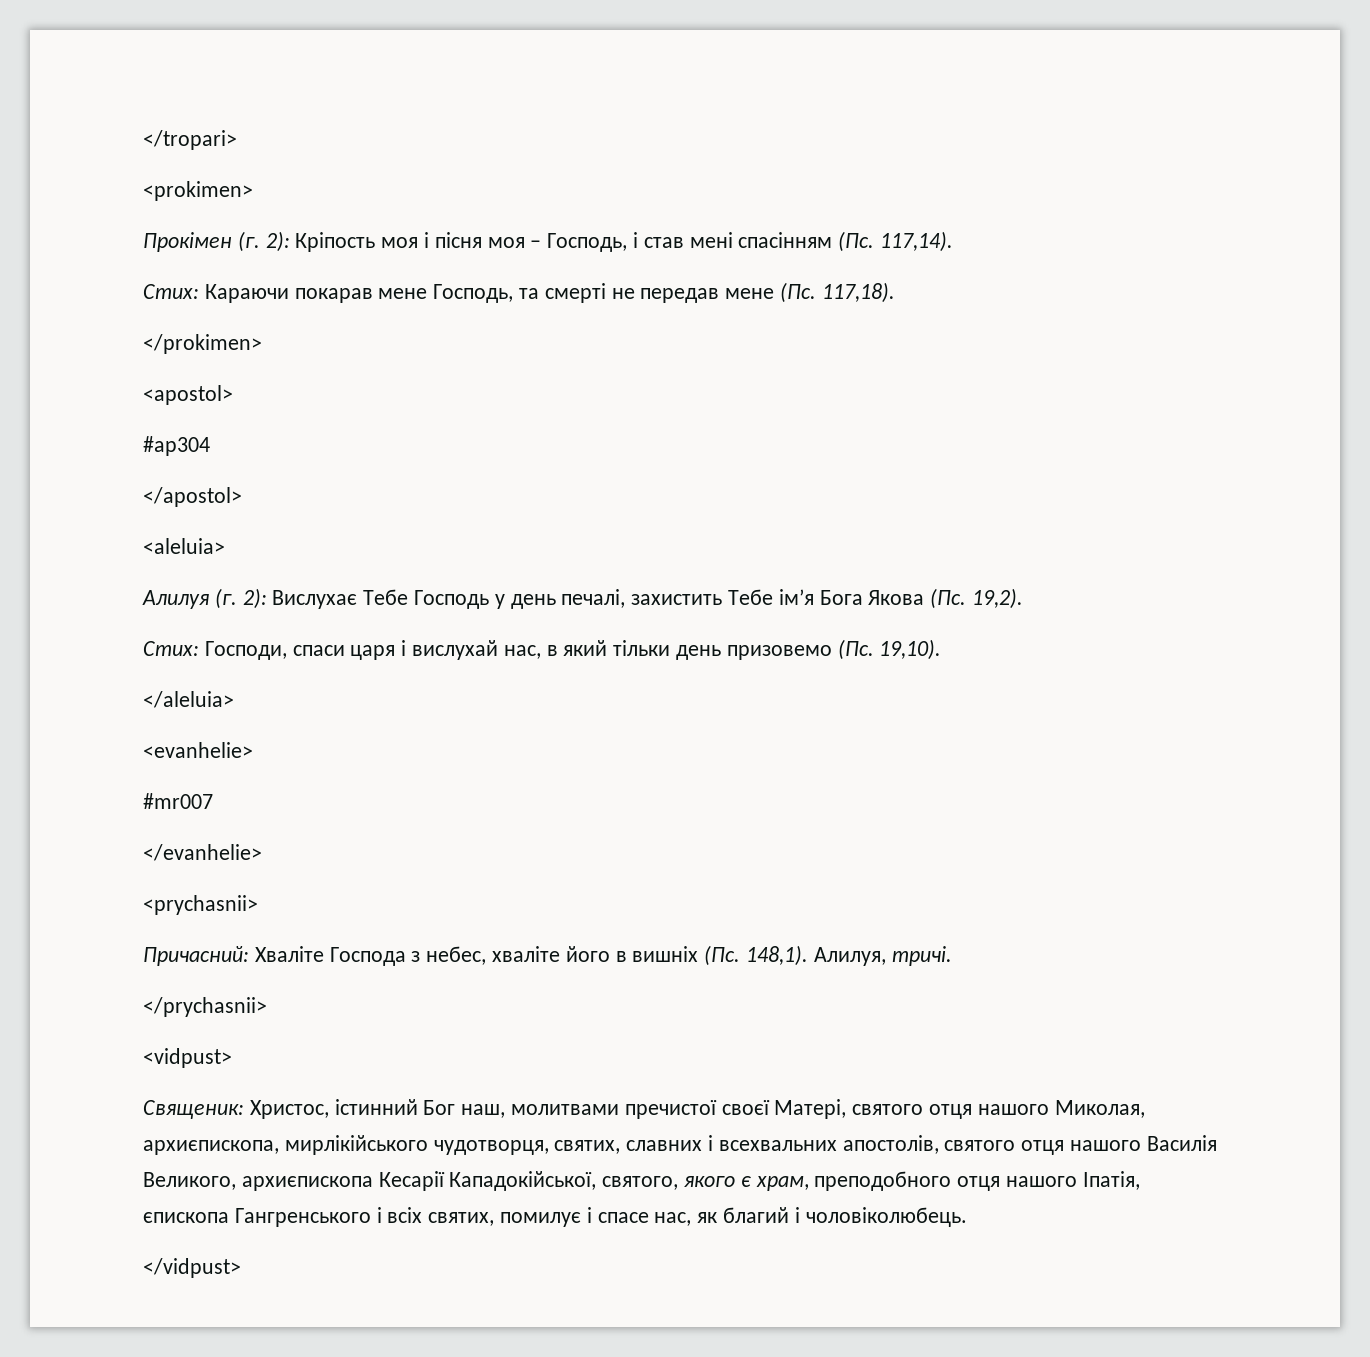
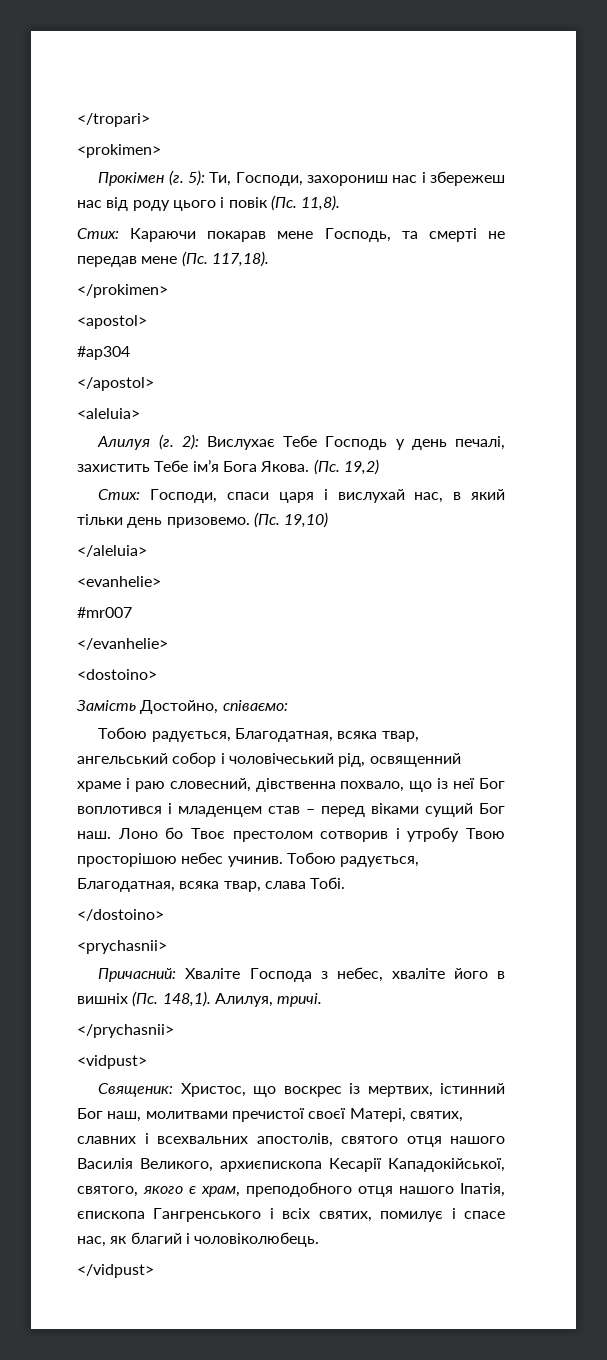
- Прокімен (г. 2): Кріпость моя і пісня моя – Господь, і став мені спасінням (Пс. 117,14).
+ Прокімен (г. 5): Ти, Господи, захорониш нас і збережеш нас від роду цього і повік (Пс. 11,8).
- Алилуя (г. 2): Вислухає Тебе Господь у день печалі, захистить Тебе ім’я Бога Якова (Пс. 19,2).
+ Алилуя (г. 2): Вислухає Тебе Господь у день печалі, захистить Тебе ім’я Бога Якова. (Пс. 19,2)
- Стих: Господи, спаси царя і вислухай нас, в який тільки день призовемо (Пс. 19,10).
+ Стих: Господи, спаси царя і вислухай нас, в який тільки день призовемо. (Пс. 19,10)
+ <dostoino>
+ Замість Достойно, співаємо:
+ Тобою радується, Благодатная, всяка твар, ангельський собор і чоловічеський рід, освященний храме і раю словесний, дівственна похвало, що із неї Бог воплотився і младенцем став – перед віками сущий Бог наш. Лоно бо Твоє престолом сотворив і утробу Твою просторішою небес учинив. Тобою радується, Благодатная, всяка твар, слава Тобі.
+ </dostoino>
- Священик: Христос, істинний Бог наш, молитвами пречистої своєї Матері, святого отця нашого Миколая, архиєпископа, мирлікійського чудотворця, святих, славних і всехвальних апостолів, святого отця нашого Василія Великого, архиєпископа Кесарії Кападокійської, святого, якого є храм, преподобного отця нашого Іпатія, єпископа Гангренського і всіх святих, помилує і спасе нас, як благий і чоловіколюбець.
+ Священик: Христос, що воскрес із мертвих, істинний Бог наш, молитвами пречистої своєї Матері, святих, славних і всехвальних апостолів, святого отця нашого Василія Великого, архиєпископа Кесарії Кападокійської, святого, якого є храм, преподобного отця нашого Іпатія, єпископа Гангренського і всіх святих, помилує і спасе нас, як благий і чоловіколюбець.

